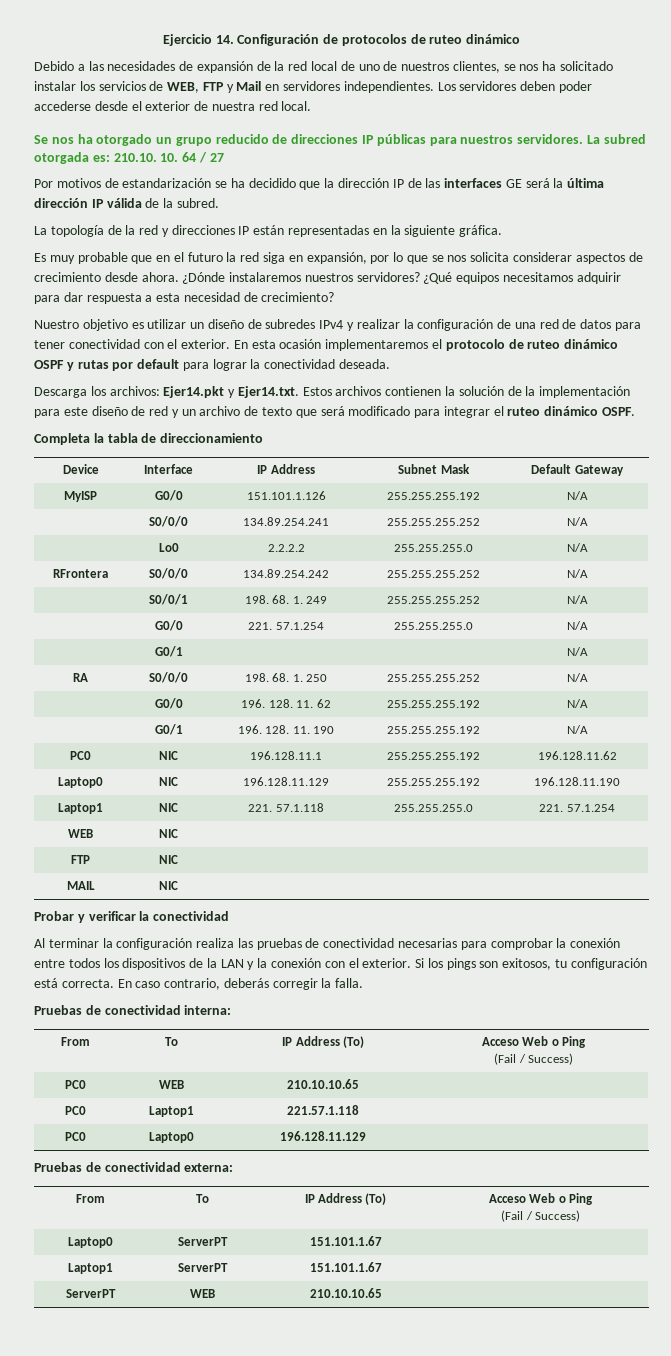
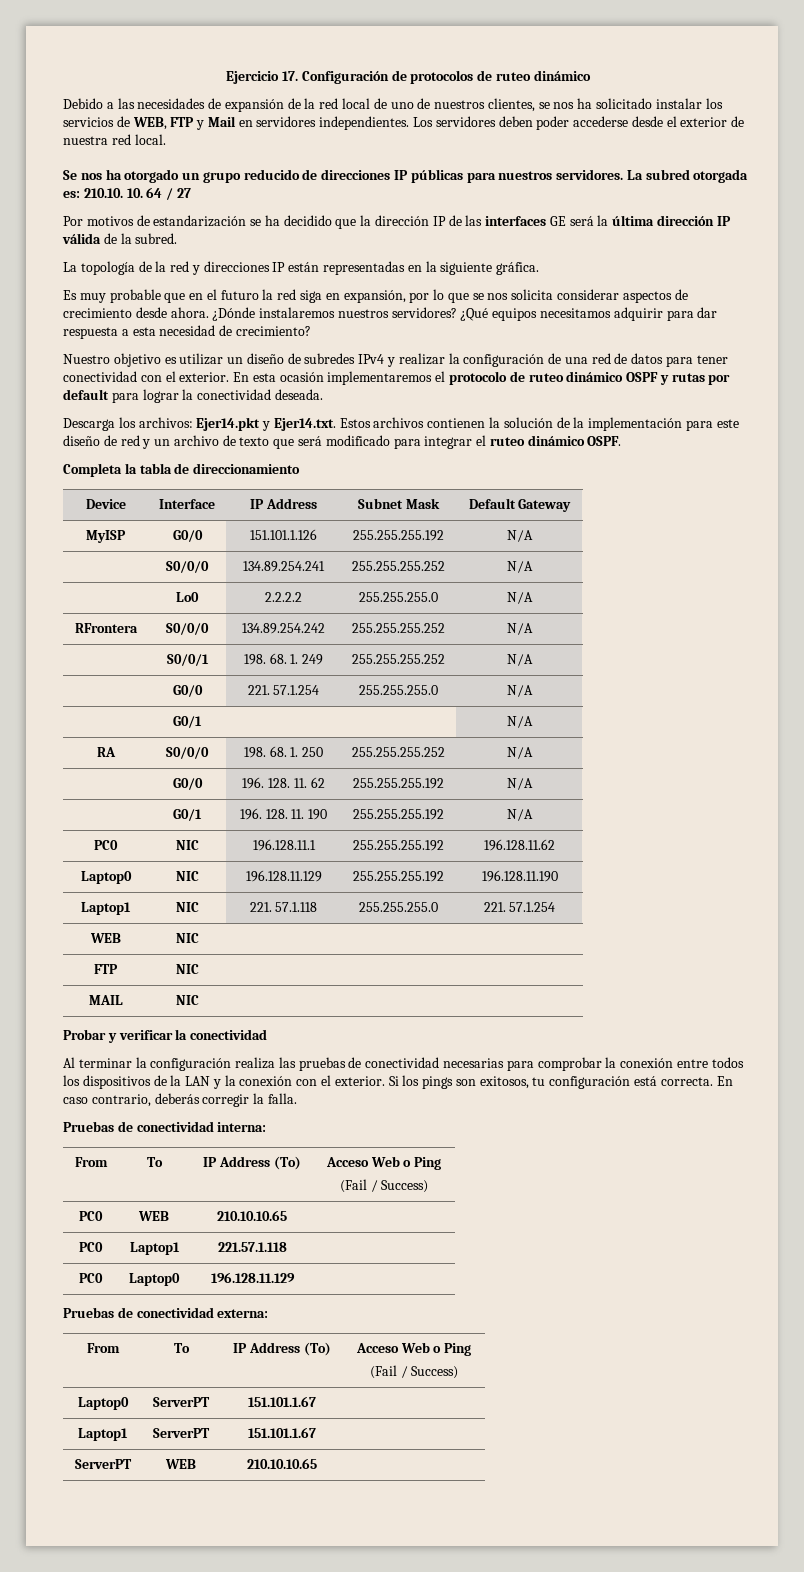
- Ejercicio 14. Configuración de protocolos de ruteo dinámico
+ Ejercicio 17. Configuración de protocolos de ruteo dinámico

